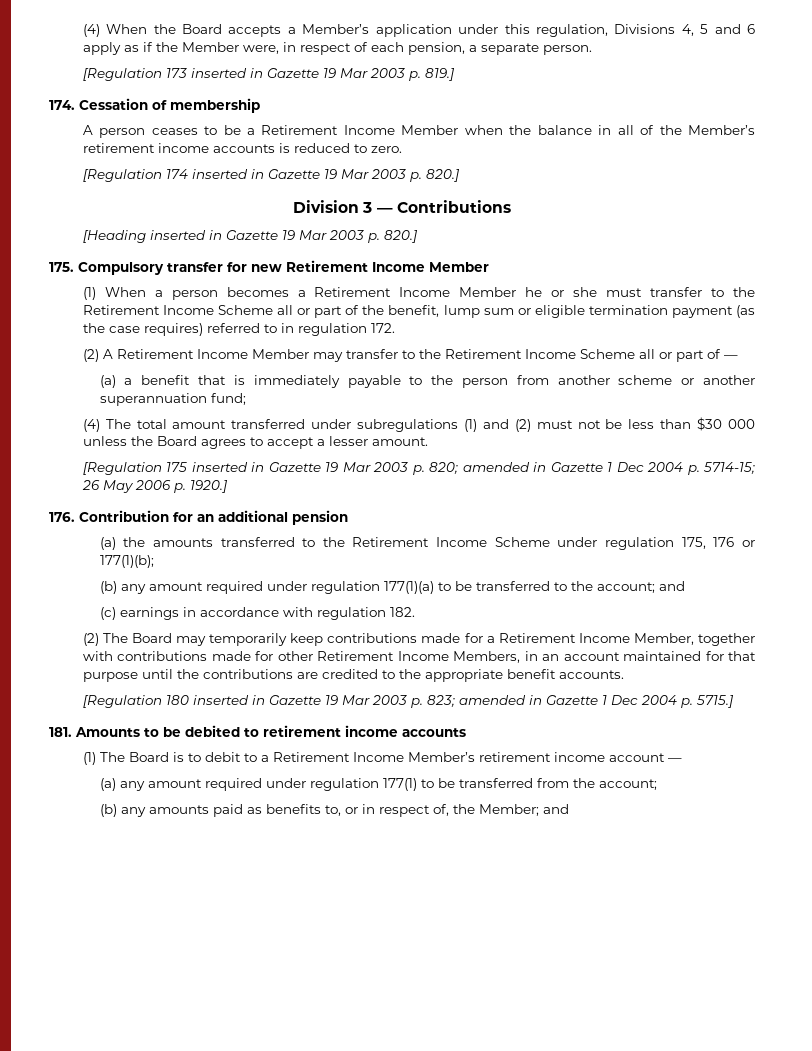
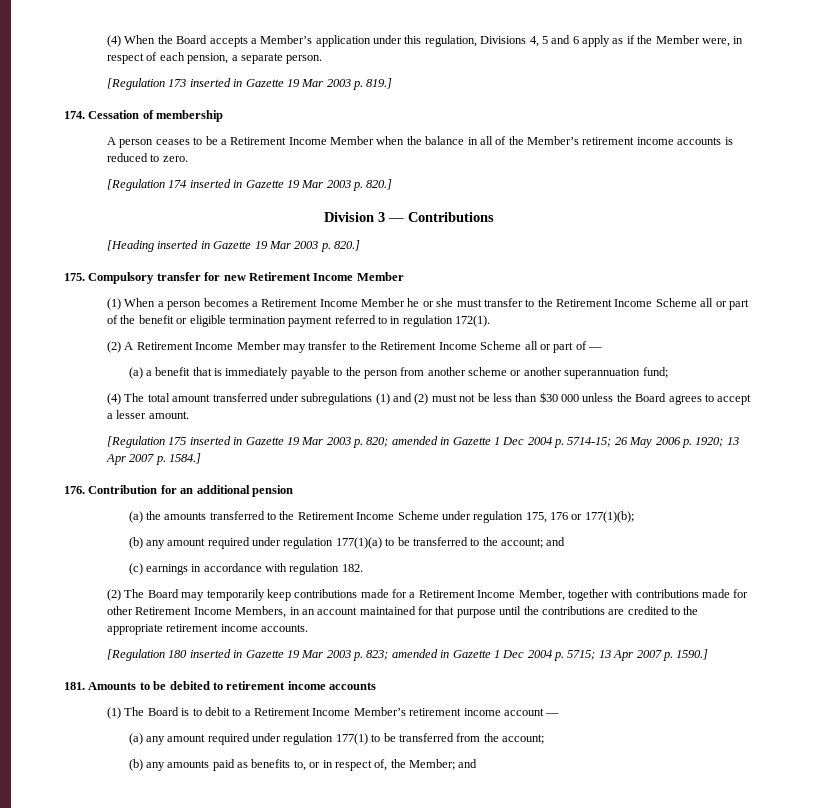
- (1) When a person becomes a Retirement Income Member he or she must transfer to the Retirement Income Scheme all or part of the benefit, lump sum or eligible termination payment (as the case requires) referred to in regulation 172.
+ (1) When a person becomes a Retirement Income Member he or she must transfer to the Retirement Income Scheme all or part of the benefit or eligible termination payment referred to in regulation 172(1).
- [Regulation 175 inserted in Gazette 19 Mar 2003 p. 820; amended in Gazette 1 Dec 2004 p. 5714-15; 26 May 2006 p. 1920.]
+ [Regulation 175 inserted in Gazette 19 Mar 2003 p. 820; amended in Gazette 1 Dec 2004 p. 5714-15; 26 May 2006 p. 1920; 13 Apr 2007 p. 1584.]
- (2) The Board may temporarily keep contributions made for a Retirement Income Member, together with contributions made for other Retirement Income Members, in an account maintained for that purpose until the contributions are credited to the appropriate benefit accounts.
+ (2) The Board may temporarily keep contributions made for a Retirement Income Member, together with contributions made for other Retirement Income Members, in an account maintained for that purpose until the contributions are credited to the appropriate retirement income accounts.
- [Regulation 180 inserted in Gazette 19 Mar 2003 p. 823; amended in Gazette 1 Dec 2004 p. 5715.]
+ [Regulation 180 inserted in Gazette 19 Mar 2003 p. 823; amended in Gazette 1 Dec 2004 p. 5715; 13 Apr 2007 p. 1590.]

